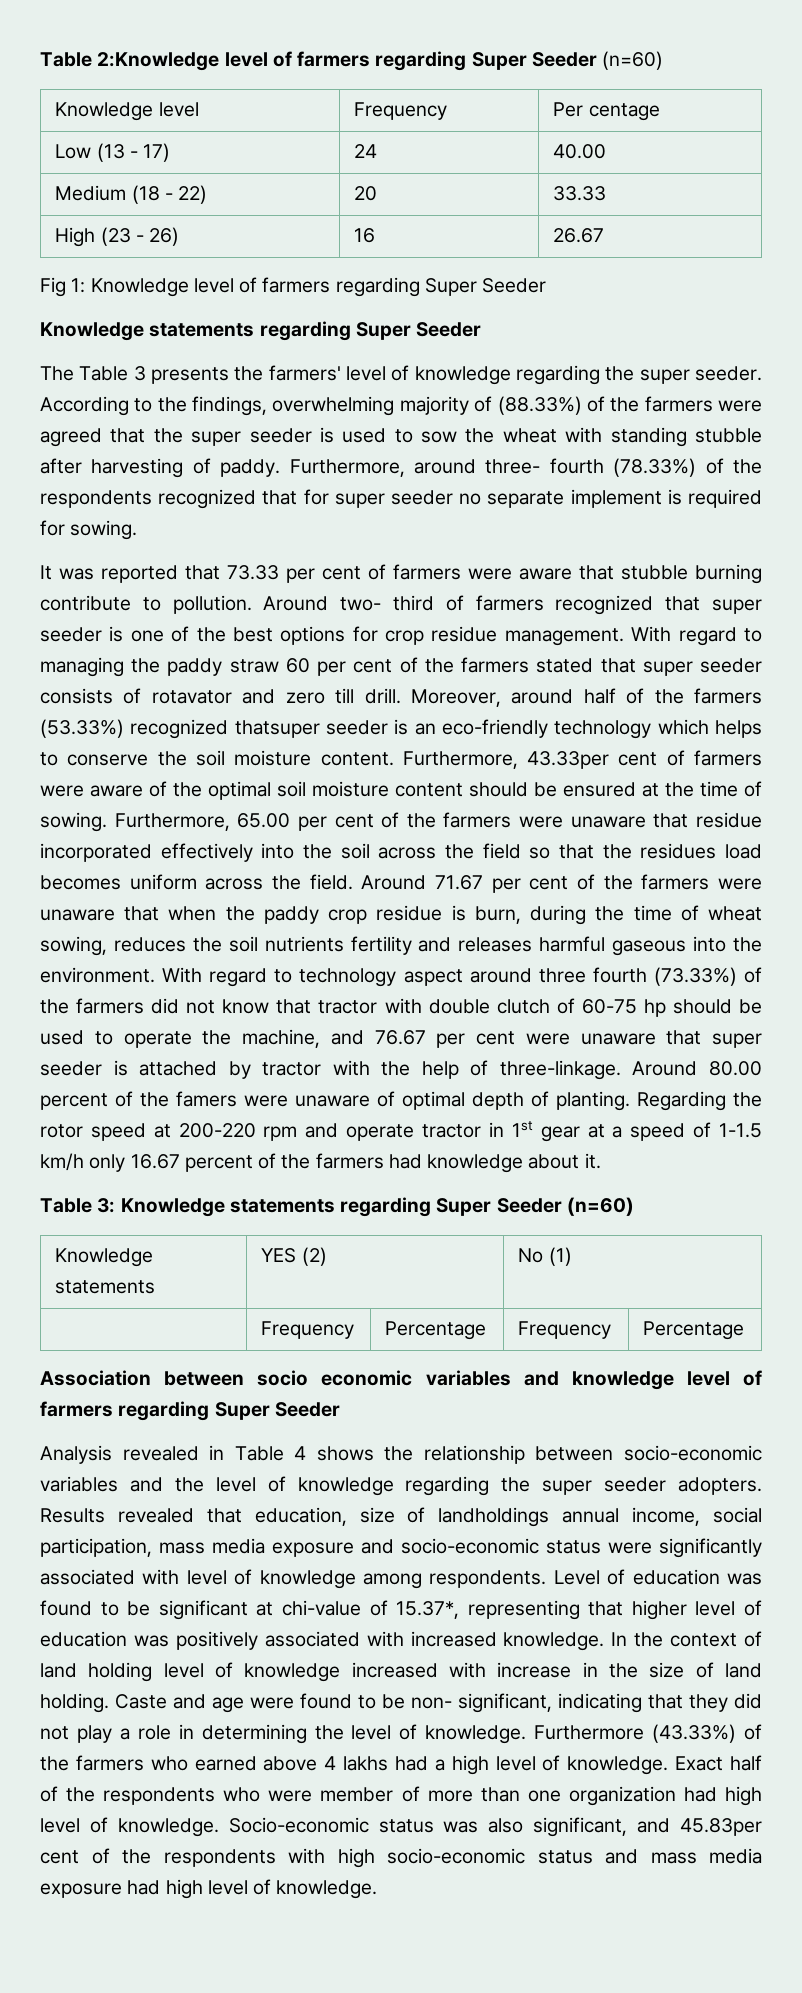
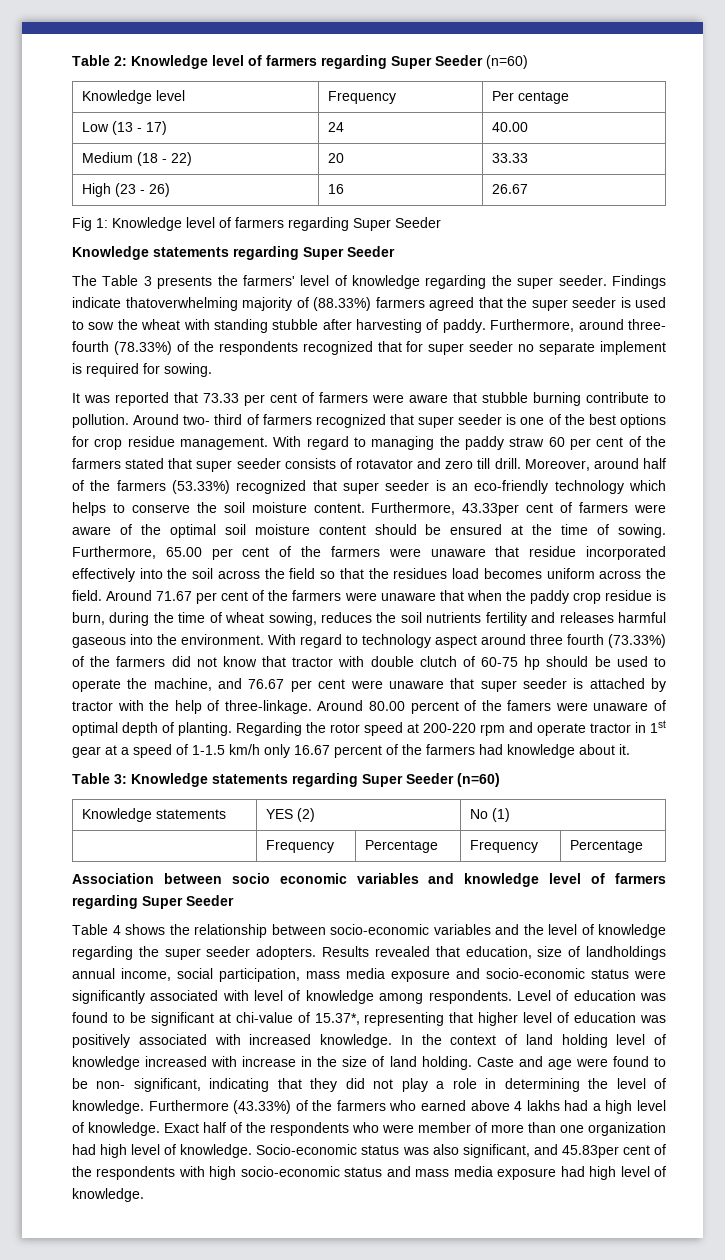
- Table 2:Knowledge level of farmers regarding Super Seeder (n=60)
+ Table 2: Knowledge level of farmers regarding Super Seeder (n=60)
- According to the findings, overwhelming majority of (88.33%) of the farmers were agreed that the super seeder is used to sow the wheat with standing stubble after harvesting of paddy.
+ Findings indicate thatoverwhelming majority of (88.33%) farmers agreed that the super seeder is used to sow the wheat with standing stubble after harvesting of paddy.
- Moreover, around half of the farmers (53.33%) recognized thatsuper seeder is an eco-friendly technology which helps to conserve the soil moisture content.
+ Moreover, around half of the farmers (53.33%) recognized that super seeder is an eco-friendly technology which helps to conserve the soil moisture content.
- Analysis revealed in Table 4 shows the relationship between socio-economic variables and the level of knowledge regarding the super seeder adopters.
+ Table 4 shows the relationship between socio-economic variables and the level of knowledge regarding the super seeder adopters.

